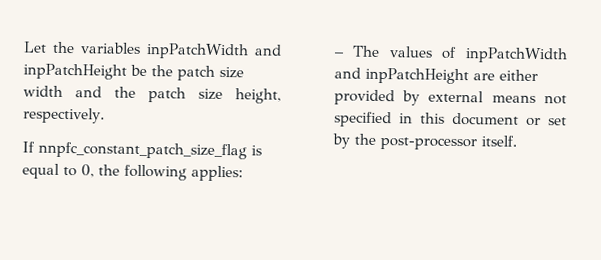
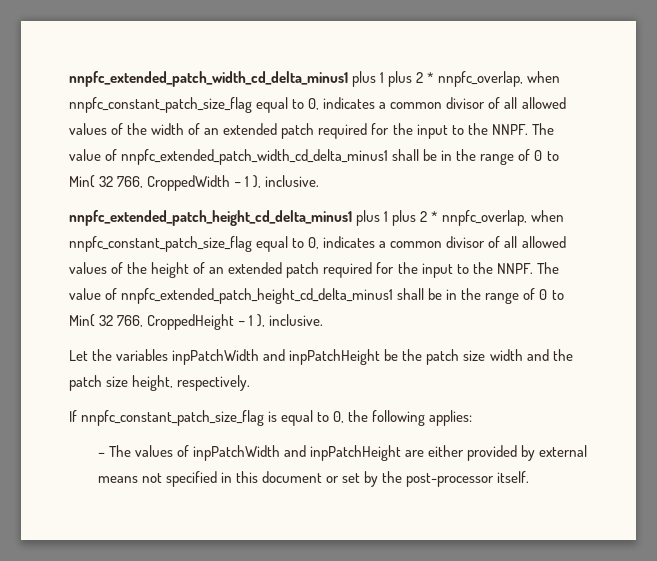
+ nnpfc_extended_patch_width_cd_delta_minus1 plus 1 plus 2 * nnpfc_overlap, when nnpfc_constant_patch_size_flag equal to 0, indicates a common divisor of all allowed values of the width of an extended patch required for the input to the NNPF. The value of nnpfc_extended_patch_width_cd_delta_minus1 shall be in the range of 0 to Min( 32 766, CroppedWidth − 1 ), inclusive.
+ nnpfc_extended_patch_height_cd_delta_minus1 plus 1 plus 2 * nnpfc_overlap, when nnpfc_constant_patch_size_flag equal to 0, indicates a common divisor of all allowed values of the height of an extended patch required for the input to the NNPF. The value of nnpfc_extended_patch_height_cd_delta_minus1 shall be in the range of 0 to Min( 32 766, CroppedHeight − 1 ), inclusive.

